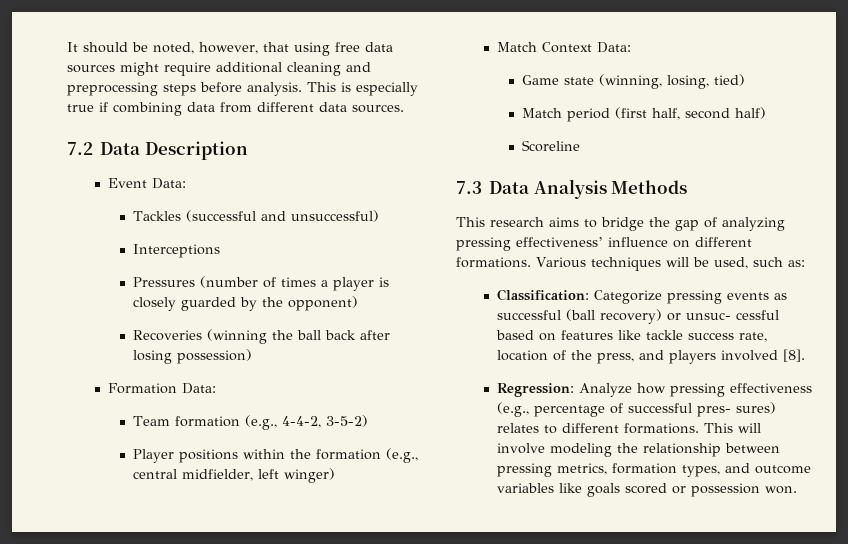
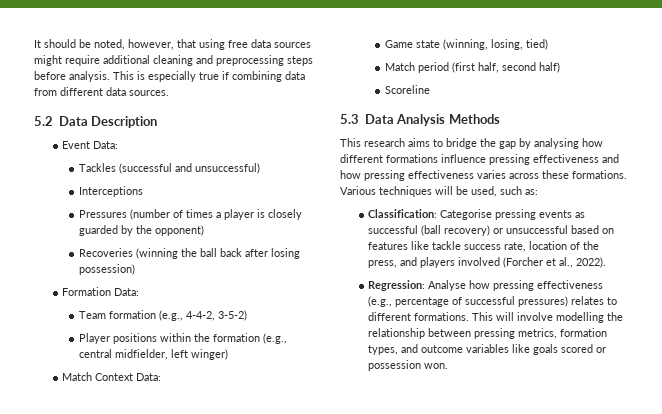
- 7.2 Data Description
+ 5.2 Data Description
- 7.3 Data Analysis Methods
+ 5.3 Data Analysis Methods
- This research aims to bridge the gap of analyzing pressing effectiveness’ influence on different formations.
+ This research aims to bridge the gap by analysing how different formations influence pressing effectiveness and how pressing effectiveness varies across these formations.
- Classification: Categorize pressing events as successful (ball recovery) or unsuc- cessful based on features like tackle success rate, location of the press, and players involved [8].
+ Classification: Categorise pressing events as successful (ball recovery) or unsuccessful based on features like tackle success rate, location of the press, and players involved (Forcher et al., 2022).
- Regression: Analyze how pressing effectiveness (e.g., percentage of successful pres- sures) relates to different formations.
+ Regression: Analyse how pressing effectiveness (e.g., percentage of successful pressures) relates to different formations.
- This will involve modeling the relationship between pressing metrics, formation types, and outcome variables like goals scored or possession won.
+ This will involve modelling the relationship between pressing metrics, formation types, and outcome variables like goals scored or possession won.

